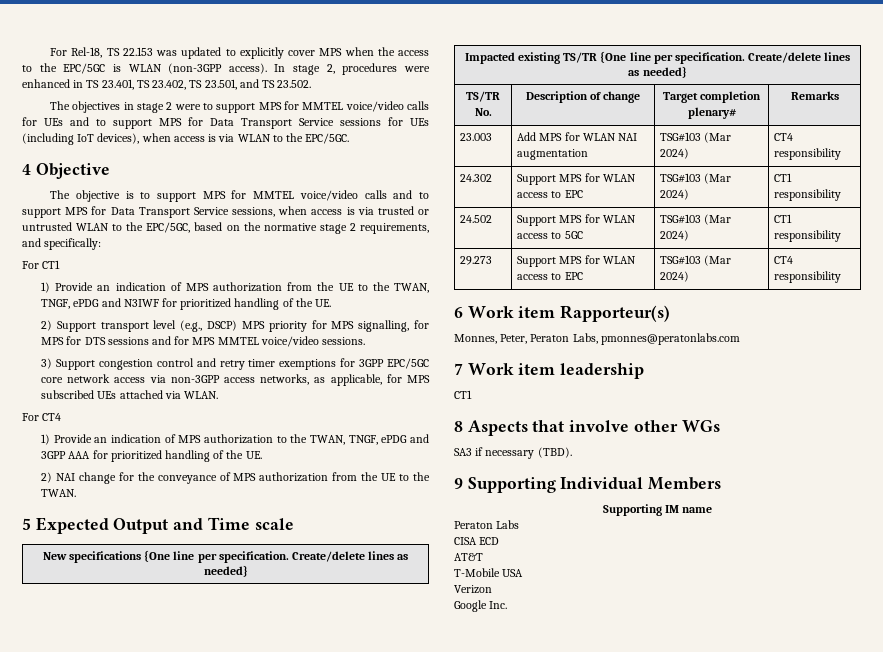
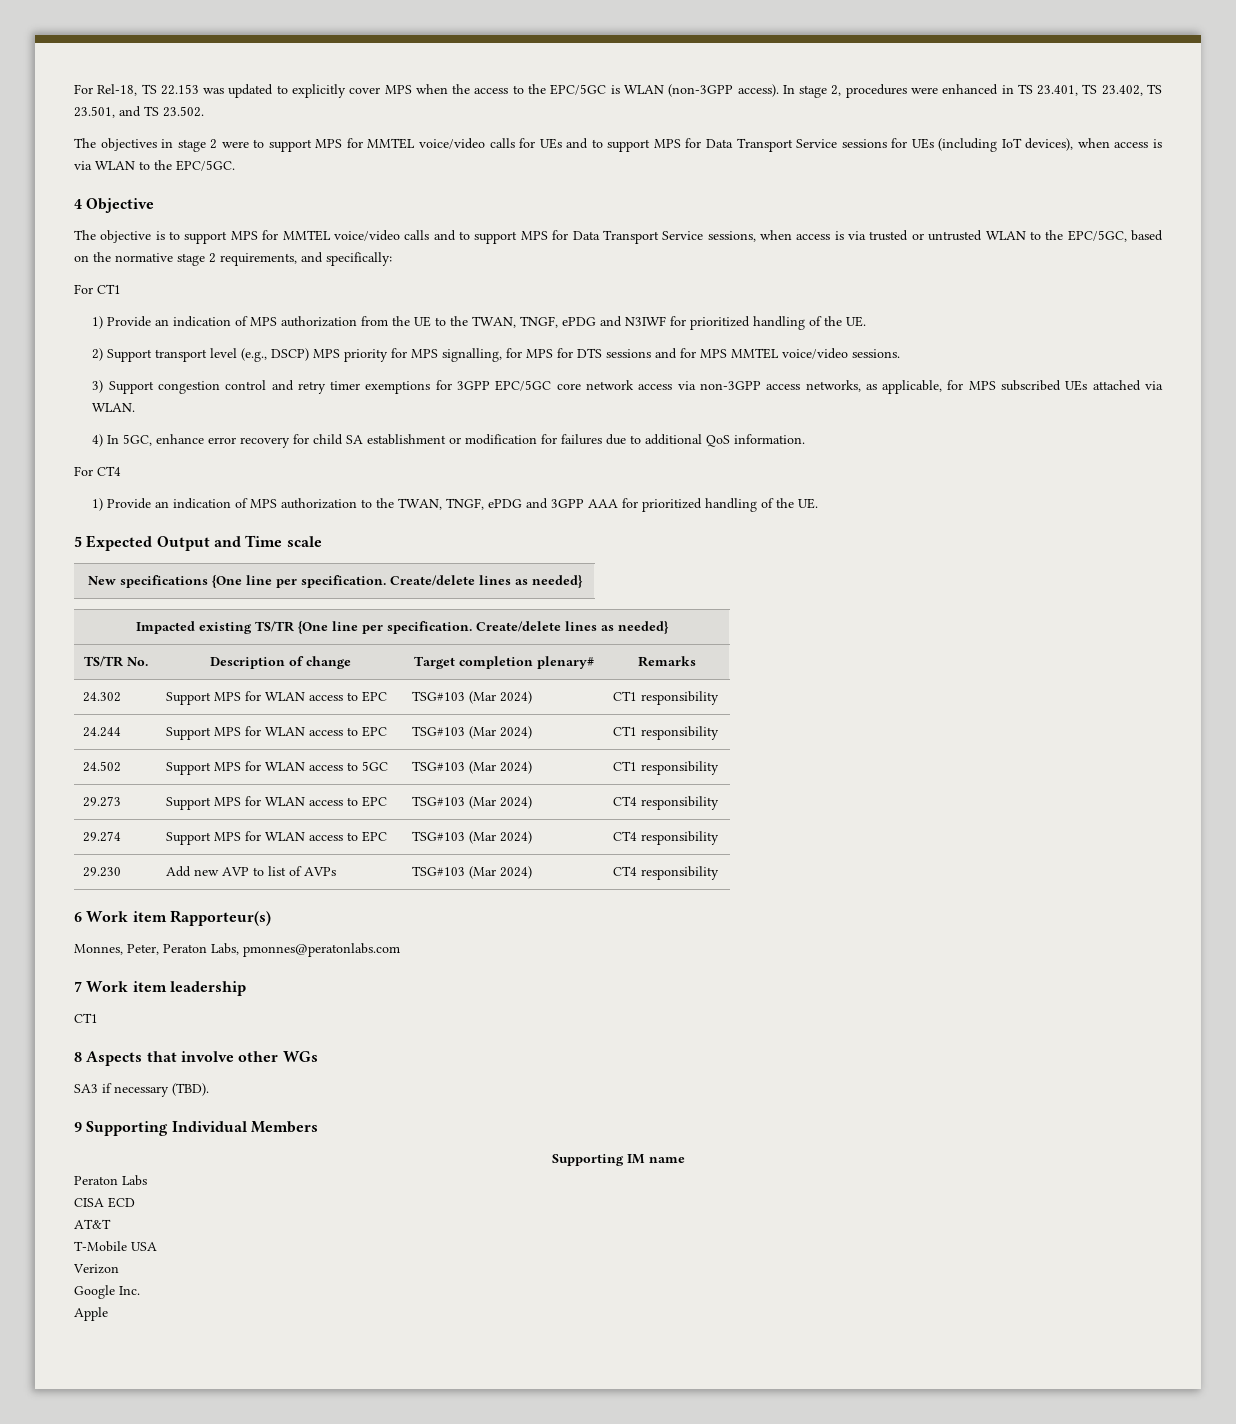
+ 4) In 5GC, enhance error recovery for child SA establishment or modification for failures due to additional QoS information.
- 2) NAI change for the conveyance of MPS authorization from the UE to the TWAN.
- 23.003 | Add MPS for WLAN NAI augmentation | TSG#103 (Mar 2024) | CT4 responsibility
  24.302 | Support MPS for WLAN access to EPC | TSG#103 (Mar 2024) | CT1 responsibility
+ 24.244 | Support MPS for WLAN access to EPC | TSG#103 (Mar 2024) | CT1 responsibility
+ 29.274 | Support MPS for WLAN access to EPC | TSG#103 (Mar 2024) | CT4 responsibility
+ 29.230 | Add new AVP to list of AVPs | TSG#103 (Mar 2024) | CT4 responsibility
+ Apple

